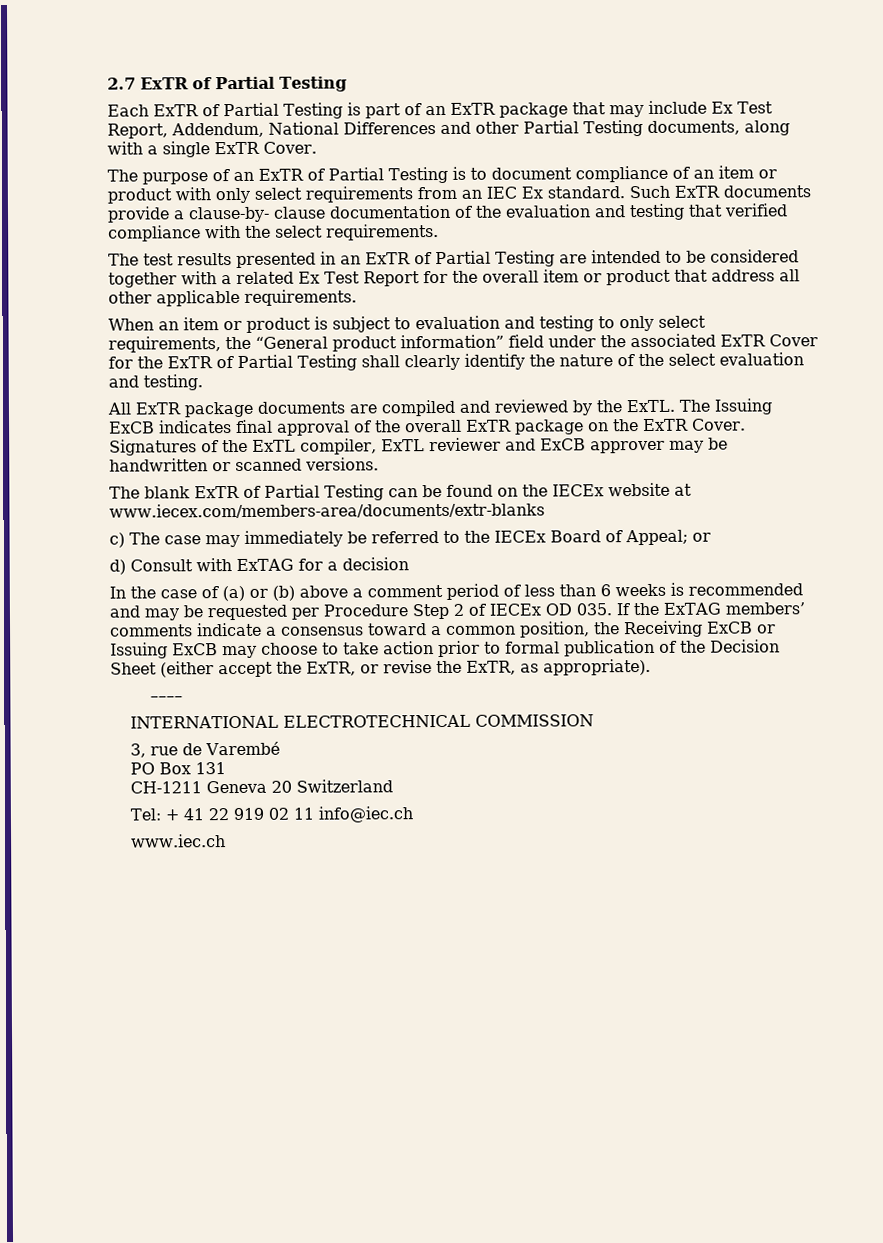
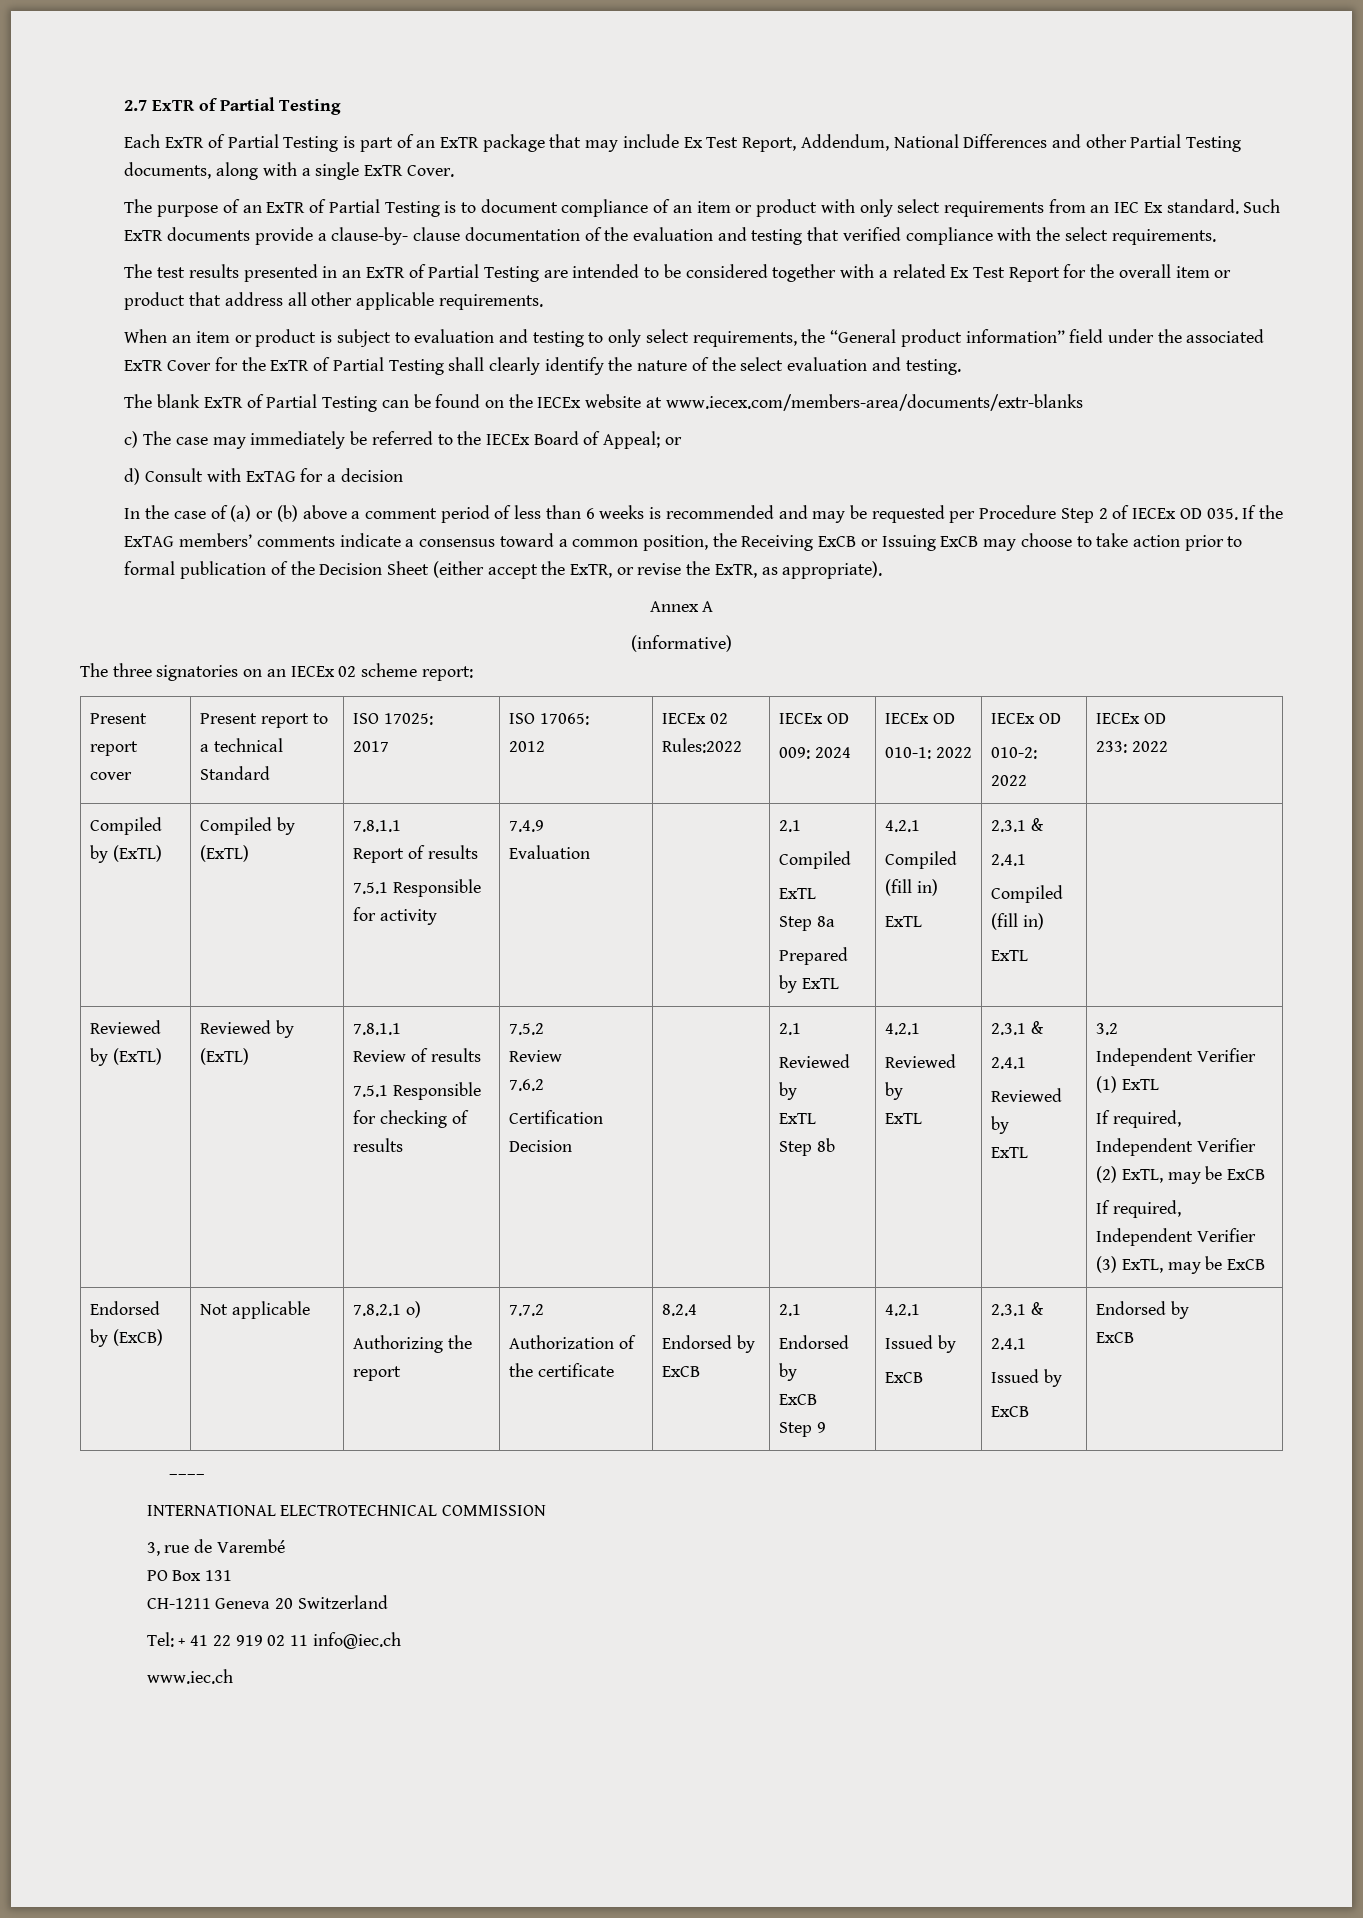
- All ExTR package documents are compiled and reviewed by the ExTL. The Issuing ExCB indicates final approval of the overall ExTR package on the ExTR Cover. Signatures of the ExTL compiler, ExTL reviewer and ExCB approver may be handwritten or scanned versions.
+ Annex A
+ (informative)
+ The three signatories on an IECEx 02 scheme report:
+ Present report cover | Present report to a technical Standard | ISO 17025:
+ 2017 | ISO 17065:
+ 2012 | IECEx 02 Rules:2022 | IECEx OD
+ 009: 2024 | IECEx OD
+ 010-1: 2022 | IECEx OD
+ 010-2: 2022 | IECEx OD
+ 233: 2022
+ Compiled by (ExTL) | Compiled by (ExTL) | 7.8.1.1
+ Report of results
+ 7.5.1 Responsible for activity | 7.4.9
+ Evaluation | | 2.1
+ Compiled
+ ExTL
+ Step 8a
+ Prepared by ExTL | 4.2.1
+ Compiled (fill in)
+ ExTL | 2.3.1 &
+ 2.4.1
+ Compiled (fill in)
+ ExTL |
+ Reviewed by (ExTL) | Reviewed by (ExTL) | 7.8.1.1
+ Review of results
+ 7.5.1 Responsible for checking of results | 7.5.2
+ Review
+ 7.6.2
+ Certification Decision | | 2.1
+ Reviewed by
+ ExTL
+ Step 8b | 4.2.1
+ Reviewed by
+ ExTL | 2.3.1 &
+ 2.4.1
+ Reviewed by
+ ExTL | 3.2
+ Independent Verifier (1) ExTL
+ If required, Independent Verifier (2) ExTL, may be ExCB
+ If required, Independent Verifier (3) ExTL, may be ExCB
+ Endorsed by (ExCB) | Not applicable | 7.8.2.1 o)
+ Authorizing the report | 7.7.2
+ Authorization of the certificate | 8.2.4
+ Endorsed by ExCB | 2.1
+ Endorsed by
+ ExCB
+ Step 9 | 4.2.1
+ Issued by
+ ExCB | 2.3.1 &
+ 2.4.1
+ Issued by
+ ExCB | Endorsed by
+ ExCB

